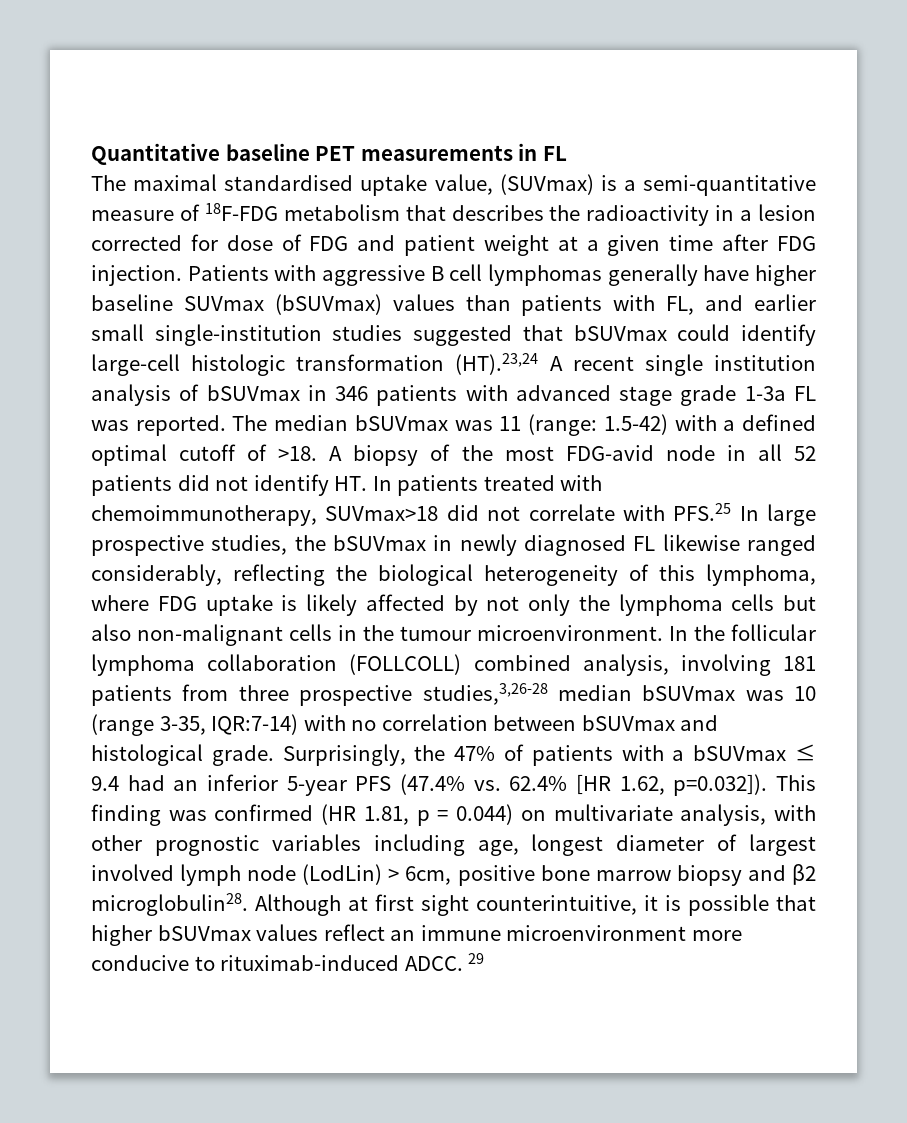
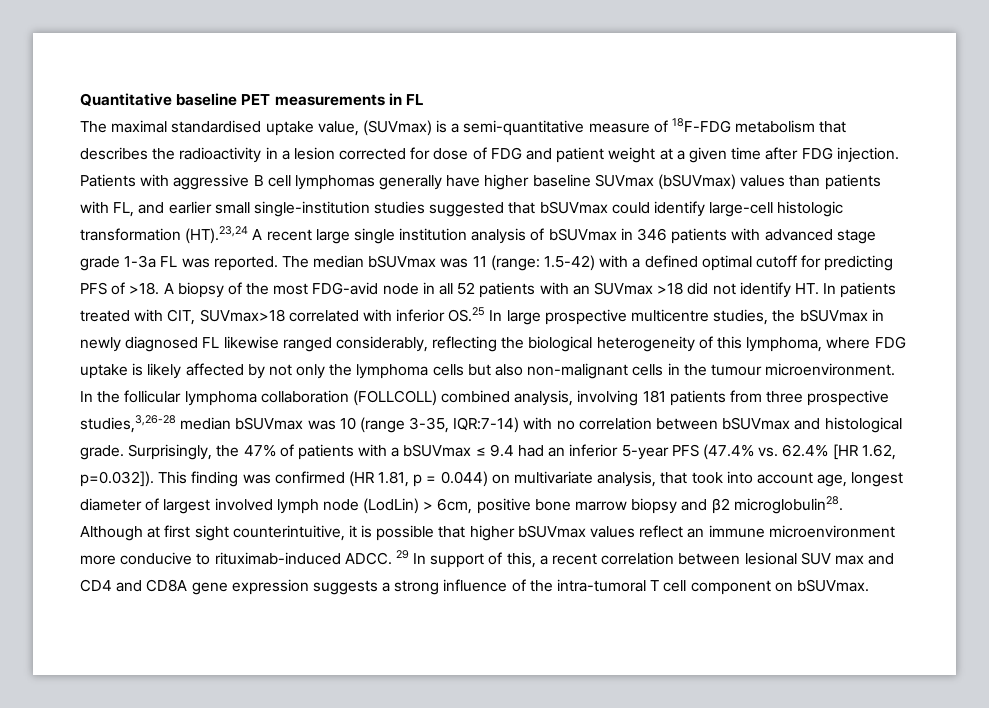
- Patients with aggressive B cell lymphomas generally have higher baseline SUVmax (bSUVmax) values than patients with FL, and earlier small single-institution studies suggested that bSUVmax could identify large-cell histologic transformation (HT).23,24 A recent single institution analysis of bSUVmax in 346 patients with advanced stage grade 1-3a FL was reported.
+ Patients with aggressive B cell lymphomas generally have higher baseline SUVmax (bSUVmax) values than patients with FL, and earlier small single-institution studies suggested that bSUVmax could identify large-cell histologic transformation (HT).23,24 A recent large single institution analysis of bSUVmax in 346 patients with advanced stage grade 1-3a FL was reported.
- The median bSUVmax was 11 (range: 1.5-42) with a defined optimal cutoff of >18.
+ The median bSUVmax was 11 (range: 1.5-42) with a defined optimal cutoff for predicting PFS of >18.
- A biopsy of the most FDG-avid node in all 52 patients did not identify HT. In patients treated with chemoimmunotherapy, SUVmax>18 did not correlate with PFS.25 In large prospective studies, the bSUVmax in newly diagnosed FL likewise ranged considerably, reflecting the biological heterogeneity of this lymphoma, where FDG uptake is likely affected by not only the lymphoma cells but also non-malignant cells in the tumour microenvironment.
+ A biopsy of the most FDG-avid node in all 52 patients with an SUVmax >18 did not identify HT. In patients treated with CIT, SUVmax>18 correlated with inferior OS.25 In large prospective multicentre studies, the bSUVmax in newly diagnosed FL likewise ranged considerably, reflecting the biological heterogeneity of this lymphoma, where FDG uptake is likely affected by not only the lymphoma cells but also non-malignant cells in the tumour microenvironment.
- Surprisingly, the 47% of patients with a bSUVmax ≤ 9.4 had an inferior 5-year PFS (47.4% vs. 62.4% [HR 1.62, p=0.032]). This finding was confirmed (HR 1.81, p = 0.044) on multivariate analysis, with other prognostic variables including age, longest diameter of largest involved lymph node (LodLin) > 6cm, positive bone marrow biopsy and β2 microglobulin28.
+ Surprisingly, the 47% of patients with a bSUVmax ≤ 9.4 had an inferior 5-year PFS (47.4% vs. 62.4% [HR 1.62, p=0.032]). This finding was confirmed (HR 1.81, p = 0.044) on multivariate analysis, that took into account age, longest diameter of largest involved lymph node (LodLin) > 6cm, positive bone marrow biopsy and β2 microglobulin28.
- 29
+ 29 In support of this, a recent correlation between lesional SUV max and CD4 and CD8A gene expression suggests a strong influence of the intra-tumoral T cell component on bSUVmax.

